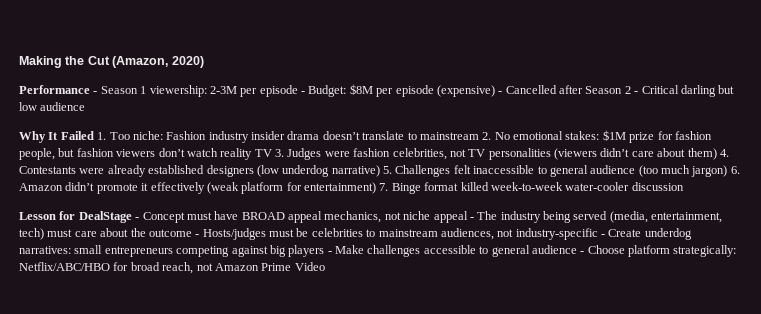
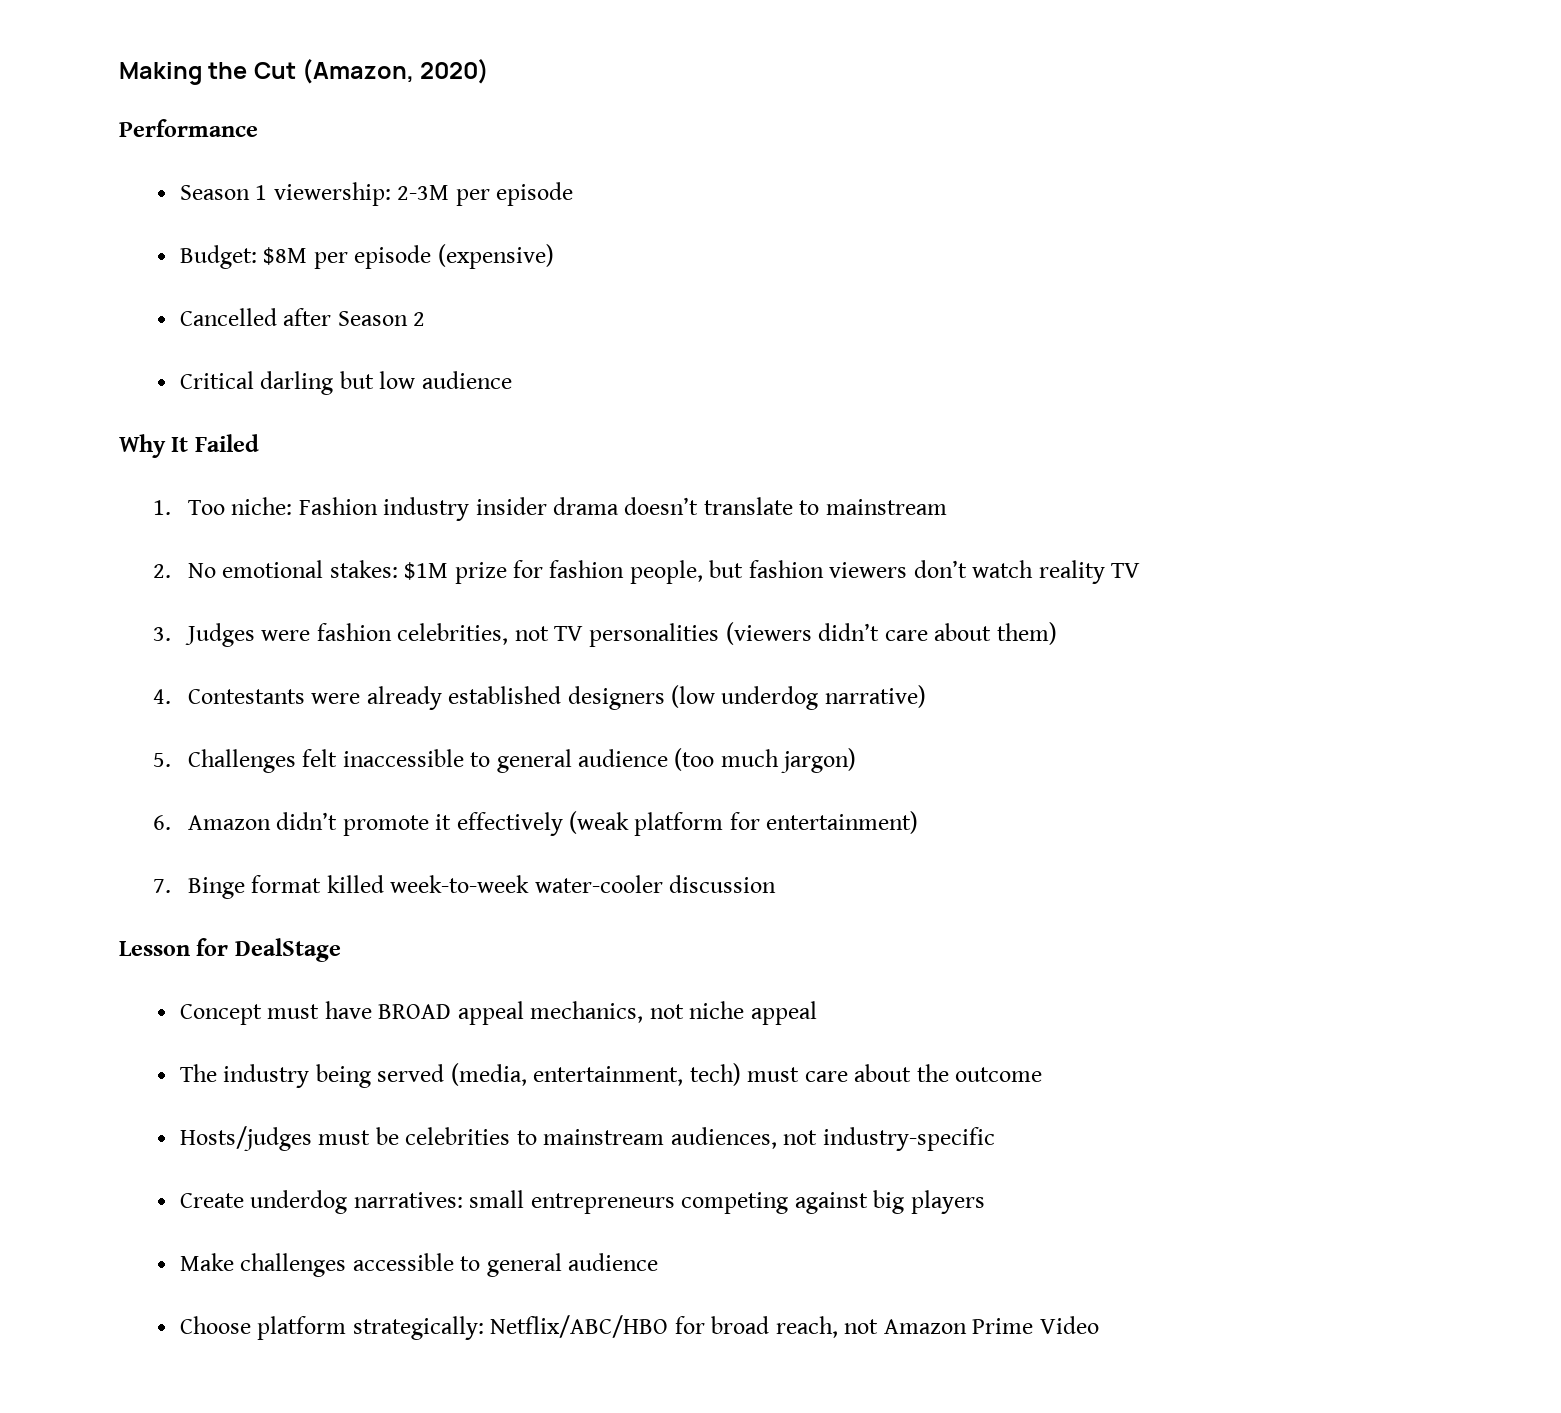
- Performance - Season 1 viewership: 2-3M per episode - Budget: $8M per episode (expensive) - Cancelled after Season 2 - Critical darling but low audience
+ Performance
+ Season 1 viewership: 2-3M per episode
+ Budget: $8M per episode (expensive)
+ Cancelled after Season 2
+ Critical darling but low audience
- Why It Failed 1. Too niche:
+ Why It Failed
+ 1. Too niche:
- Fashion industry insider drama doesn’t translate to mainstream 2. No emotional stakes:
+ Fashion industry insider drama doesn’t translate to mainstream
+ 2. No emotional stakes:
- $1M prize for fashion people, but fashion viewers don’t watch reality TV 3. Judges were fashion celebrities, not TV personalities (viewers didn’t care about them) 4. Contestants were already established designers (low underdog narrative) 5. Challenges felt inaccessible to general audience (too much jargon) 6. Amazon didn’t promote it effectively (weak platform for entertainment) 7. Binge format killed week-to-week water-cooler discussion
+ $1M prize for fashion people, but fashion viewers don’t watch reality TV
+ 3. Judges were fashion celebrities, not TV personalities (viewers didn’t care about them)
+ 4. Contestants were already established designers (low underdog narrative)
+ 5. Challenges felt inaccessible to general audience (too much jargon)
+ 6. Amazon didn’t promote it effectively (weak platform for entertainment)
+ 7. Binge format killed week-to-week water-cooler discussion
- Lesson for DealStage - Concept must have BROAD appeal mechanics, not niche appeal - The industry being served (media, entertainment, tech) must care about the outcome - Hosts/judges must be celebrities to mainstream audiences, not industry-specific - Create underdog narratives: small entrepreneurs competing against big players - Make challenges accessible to general audience - Choose platform strategically: Netflix/ABC/HBO for broad reach, not Amazon Prime Video
+ Lesson for DealStage
+ Concept must have BROAD appeal mechanics, not niche appeal
+ The industry being served (media, entertainment, tech) must care about the outcome
+ Hosts/judges must be celebrities to mainstream audiences, not industry-specific
+ Create underdog narratives: small entrepreneurs competing against big players
+ Make challenges accessible to general audience
+ Choose platform strategically: Netflix/ABC/HBO for broad reach, not Amazon Prime Video

